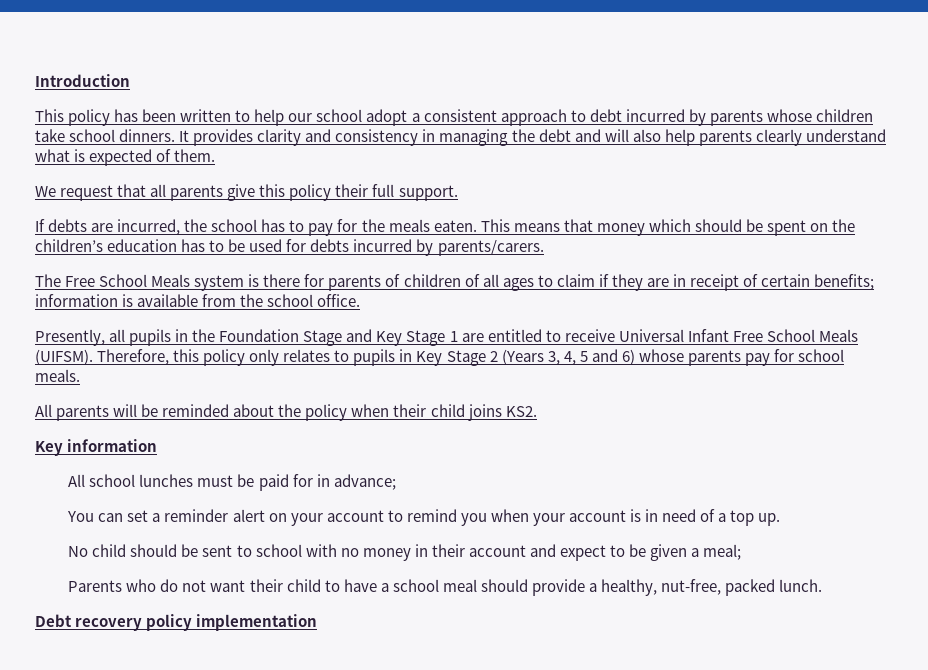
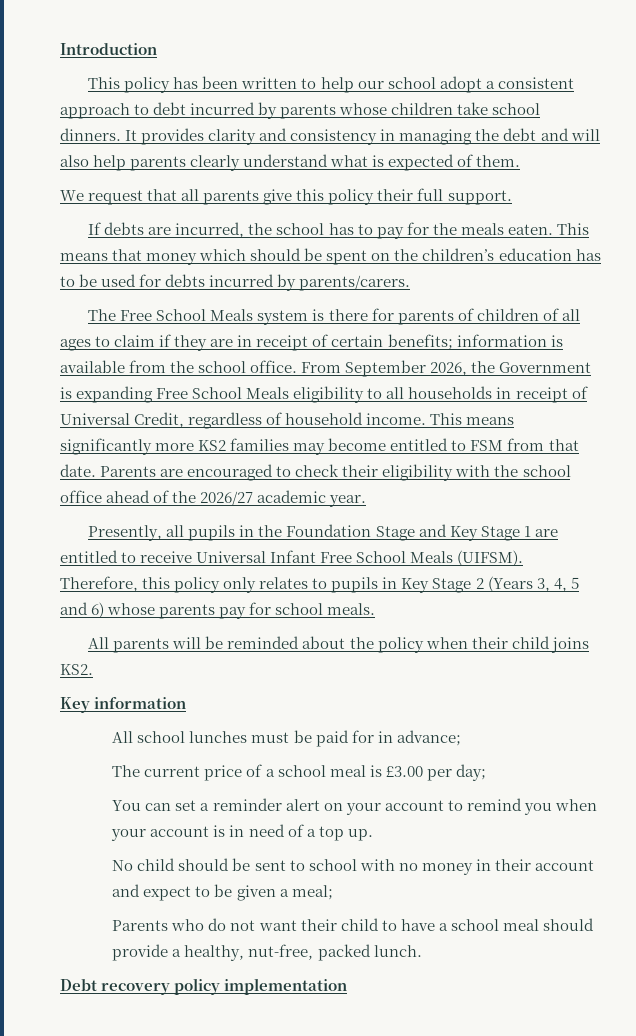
+ From September 2026, the Government is expanding Free School Meals eligibility to all households in receipt of Universal Credit, regardless of household income. This means significantly more KS2 families may become entitled to FSM from that date. Parents are encouraged to check their eligibility with the school office ahead of the 2026/27 academic year.
+ The current price of a school meal is £3.00 per day;

